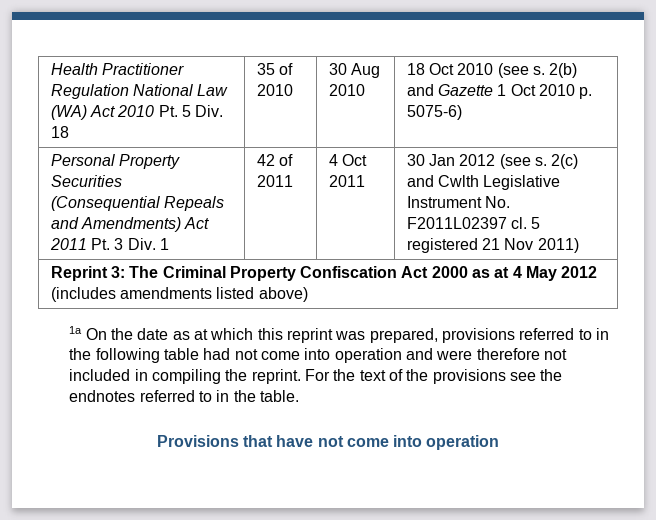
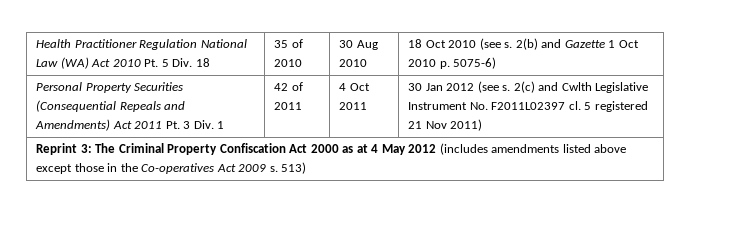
- Reprint 3: The Criminal Property Confiscation Act 2000 as at 4 May 2012 (includes amendments listed above)
- 1a On the date as at which this reprint was prepared, provisions referred to in the following table had not come into operation and were therefore not included in compiling the reprint. For the text of the provisions see the endnotes referred to in the table.
- Provisions that have not come into operation
+ Reprint 3: The Criminal Property Confiscation Act 2000 as at 4 May 2012 (includes amendments listed above except those in the Co-operatives Act 2009 s. 513)

